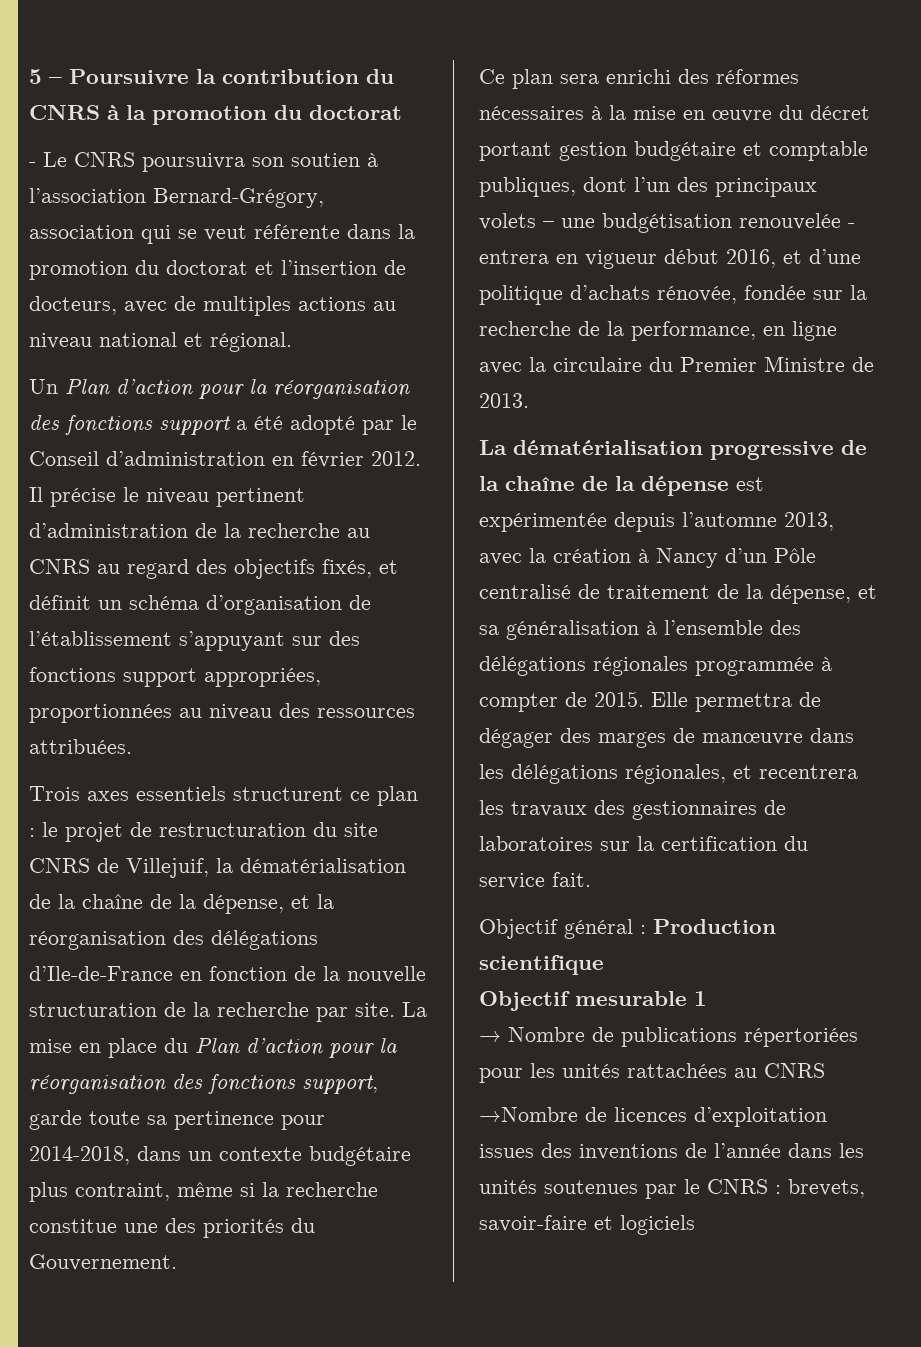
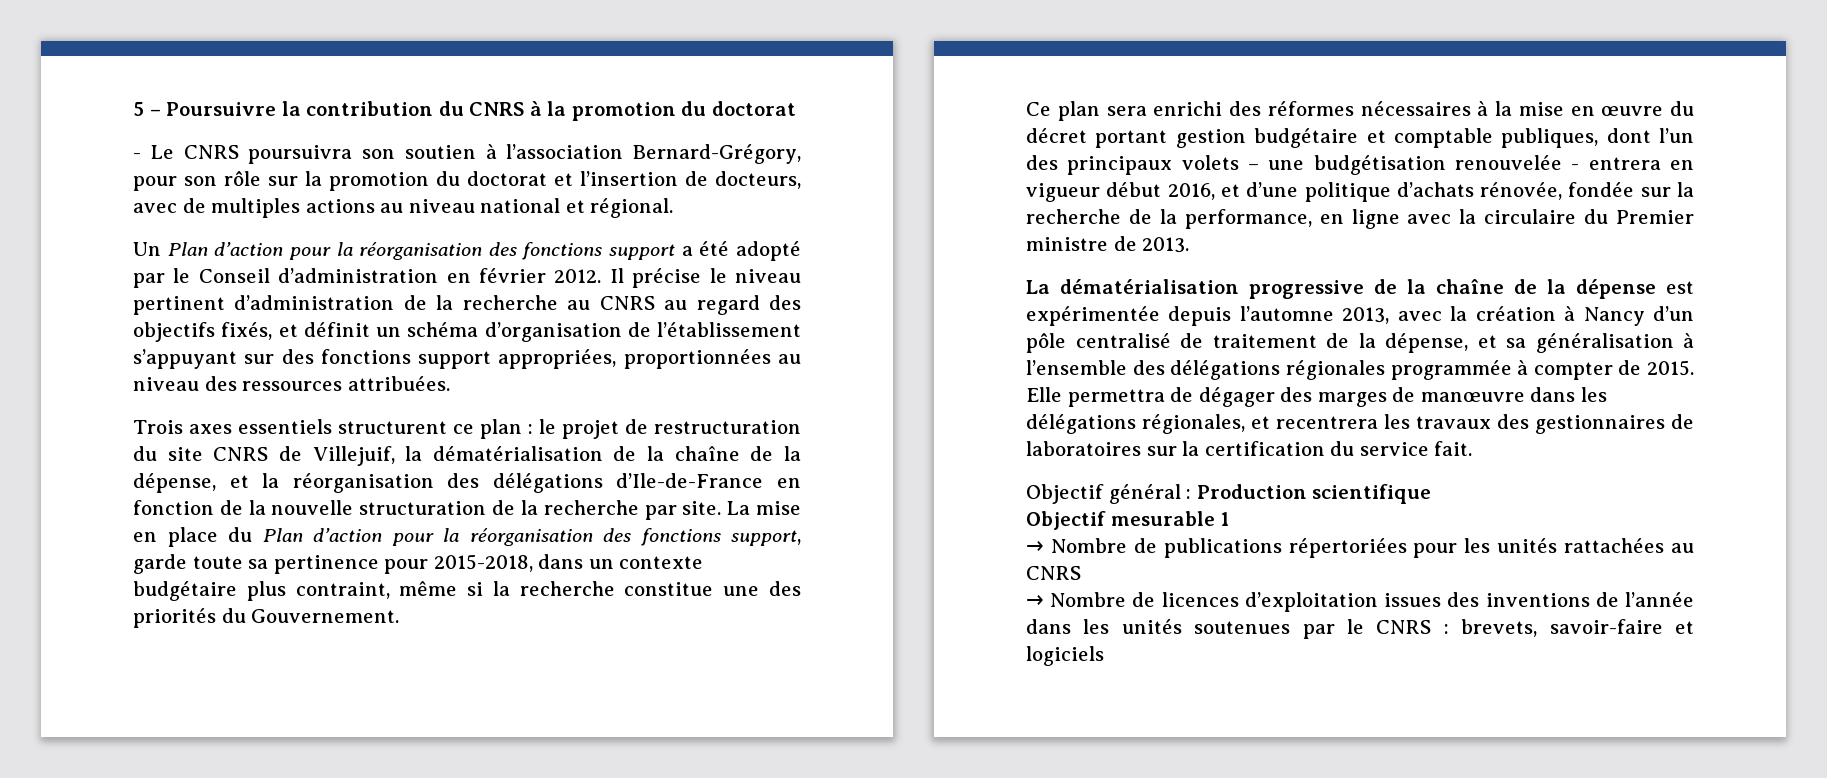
- - Le CNRS poursuivra son soutien à l’association Bernard-Grégory, association qui se veut référente dans la promotion du doctorat et l’insertion de docteurs, avec de multiples actions au niveau national et régional.
+ - Le CNRS poursuivra son soutien à l’association Bernard-Grégory, pour son rôle sur la promotion du doctorat et l’insertion de docteurs, avec de multiples actions au niveau national et régional.
- La mise en place du Plan d’action pour la réorganisation des fonctions support, garde toute sa pertinence pour 2014-2018, dans un contexte budgétaire plus contraint, même si la recherche constitue une des priorités du Gouvernement.
+ La mise en place du Plan d’action pour la réorganisation des fonctions support, garde toute sa pertinence pour 2015-2018, dans un contexte budgétaire plus contraint, même si la recherche constitue une des priorités du Gouvernement.
- Ce plan sera enrichi des réformes nécessaires à la mise en œuvre du décret portant gestion budgétaire et comptable publiques, dont l’un des principaux volets – une budgétisation renouvelée - entrera en vigueur début 2016, et d’une politique d’achats rénovée, fondée sur la recherche de la performance, en ligne avec la circulaire du Premier Ministre de 2013.
+ Ce plan sera enrichi des réformes nécessaires à la mise en œuvre du décret portant gestion budgétaire et comptable publiques, dont l’un des principaux volets – une budgétisation renouvelée - entrera en vigueur début 2016, et d’une politique d’achats rénovée, fondée sur la recherche de la performance, en ligne avec la circulaire du Premier ministre de 2013.
- La dématérialisation progressive de la chaîne de la dépense est expérimentée depuis l’automne 2013, avec la création à Nancy d’un Pôle centralisé de traitement de la dépense, et sa généralisation à l’ensemble des délégations régionales programmée à compter de 2015.
+ La dématérialisation progressive de la chaîne de la dépense est expérimentée depuis l’automne 2013, avec la création à Nancy d’un pôle centralisé de traitement de la dépense, et sa généralisation à l’ensemble des délégations régionales programmée à compter de 2015.
- →Nombre de licences d’exploitation issues des inventions de l’année dans les unités soutenues par le CNRS : brevets, savoir-faire et logiciels
+ → Nombre de licences d’exploitation issues des inventions de l’année dans les unités soutenues par le CNRS : brevets, savoir-faire et logiciels

